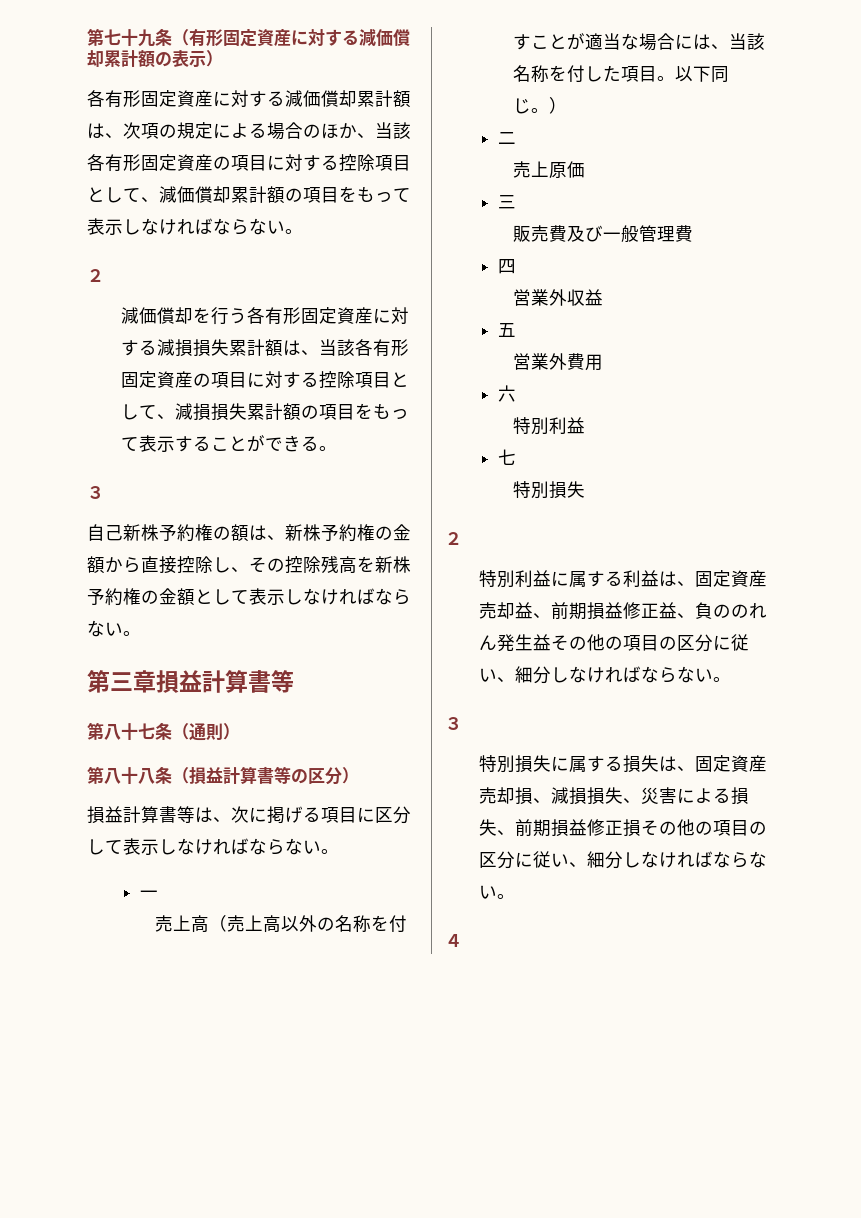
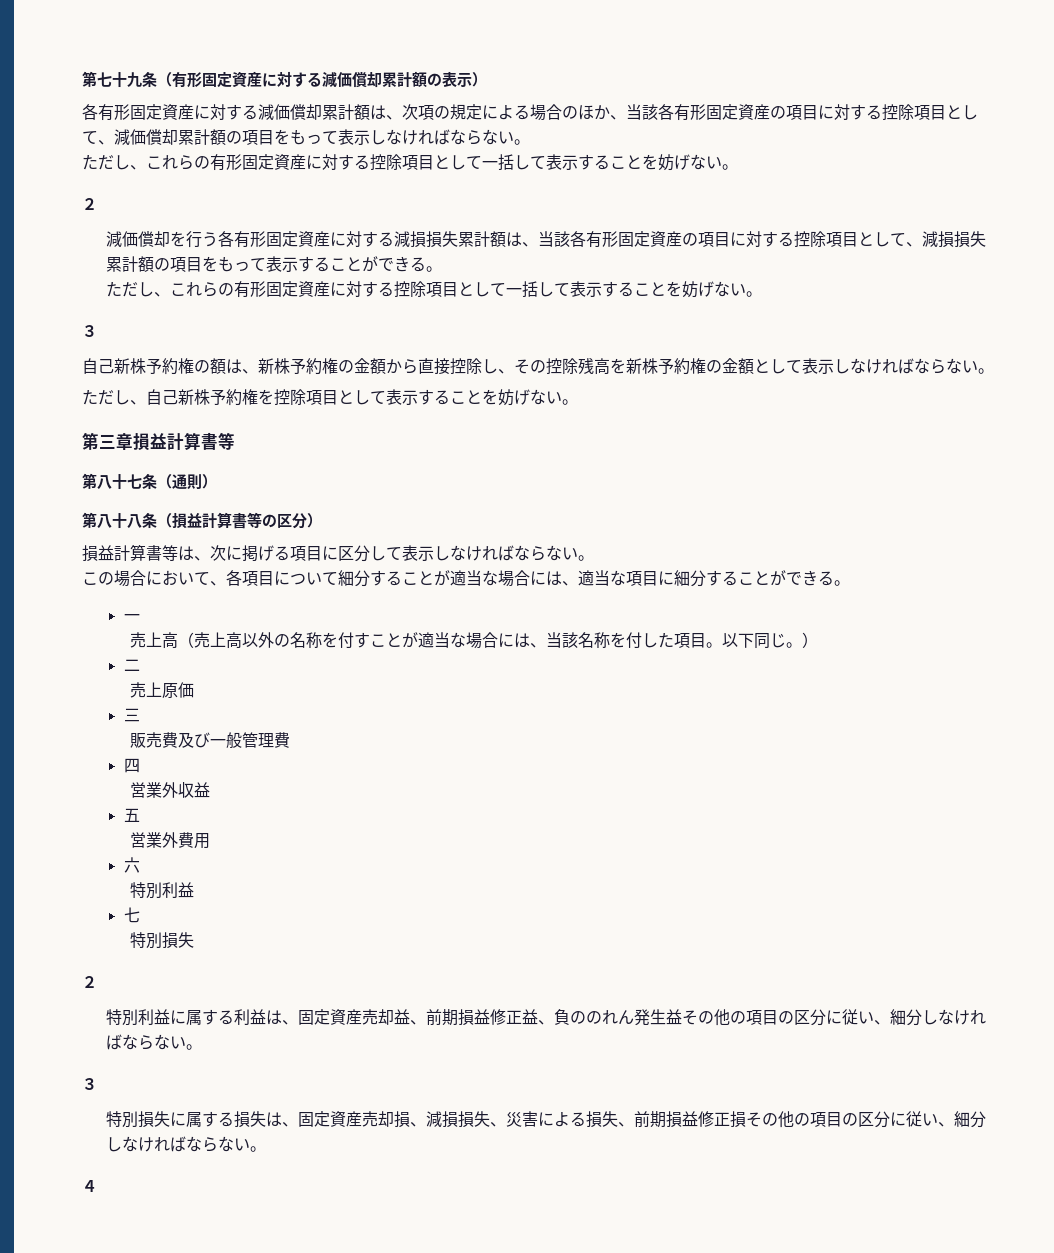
  各有形固定資産に対する減価償却累計額は、次項の規定による場合のほか、当該各有形固定資産の項目に対する控除項目として、減価償却累計額の項目をもって表示しなければならない。
+ ただし、これらの有形固定資産に対する控除項目として一括して表示することを妨げない。
  減価償却を行う各有形固定資産に対する減損損失累計額は、当該各有形固定資産の項目に対する控除項目として、減損損失累計額の項目をもって表示することができる。
+ ただし、これらの有形固定資産に対する控除項目として一括して表示することを妨げない。
+ ただし、自己新株予約権を控除項目として表示することを妨げない。
+ この場合において、各項目について細分することが適当な場合には、適当な項目に細分することができる。

